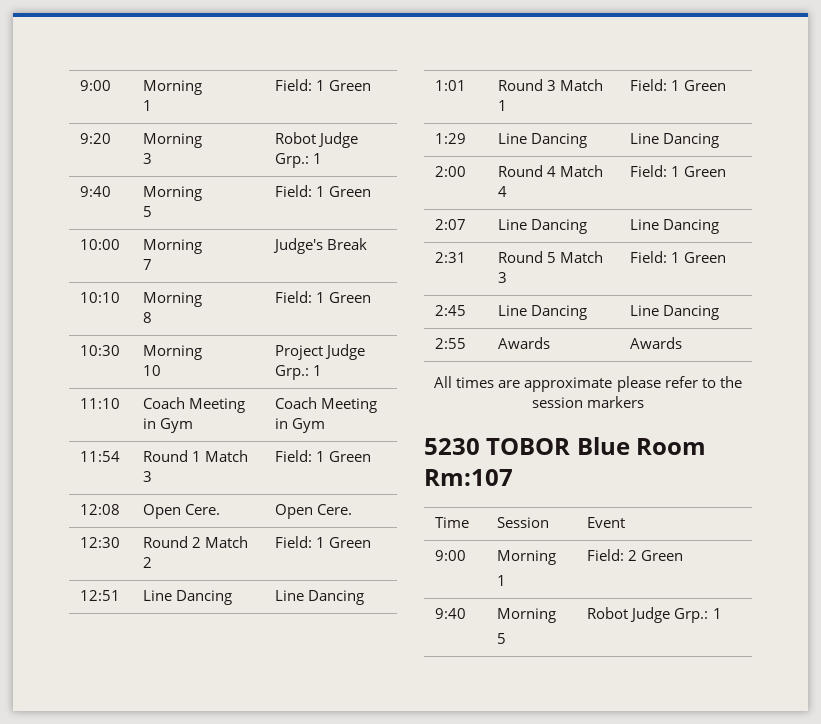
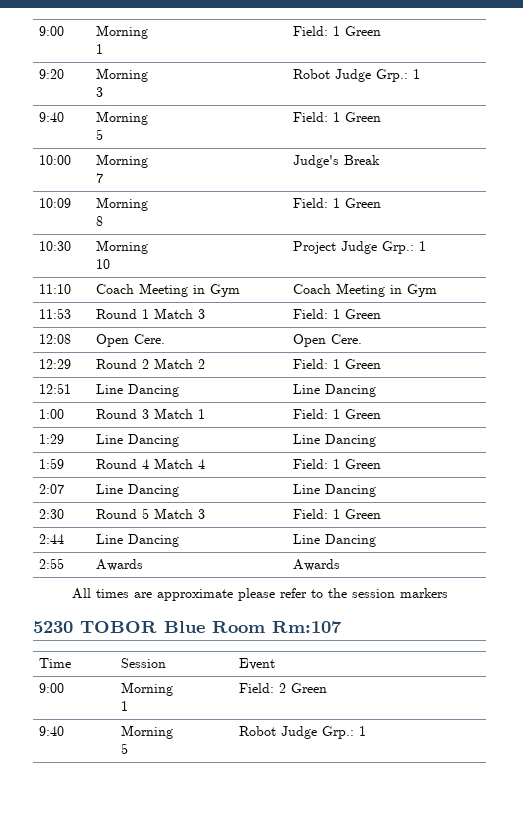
- 10:10 | Morning
+ 10:09 | Morning
- 11:54 | Round 1 Match 3 | Field: 1 Green
+ 11:53 | Round 1 Match 3 | Field: 1 Green
- 12:30 | Round 2 Match 2 | Field: 1 Green
+ 12:29 | Round 2 Match 2 | Field: 1 Green
- 1:01 | Round 3 Match 1 | Field: 1 Green
+ 1:00 | Round 3 Match 1 | Field: 1 Green
- 2:00 | Round 4 Match 4 | Field: 1 Green
+ 1:59 | Round 4 Match 4 | Field: 1 Green
- 2:31 | Round 5 Match 3 | Field: 1 Green
+ 2:30 | Round 5 Match 3 | Field: 1 Green
- 2:45 | Line Dancing | Line Dancing
+ 2:44 | Line Dancing | Line Dancing

